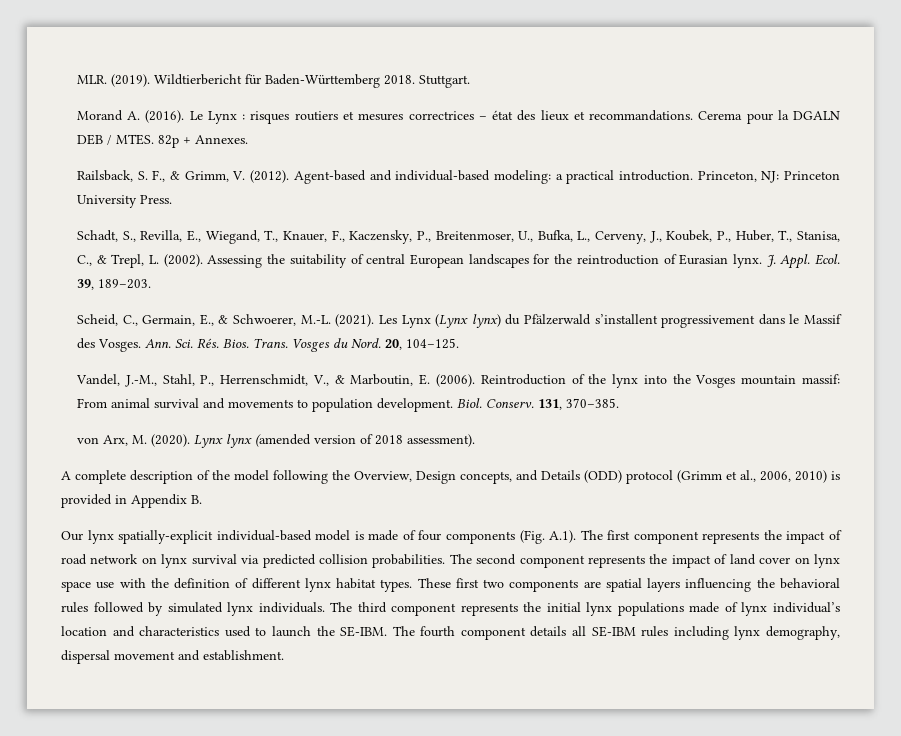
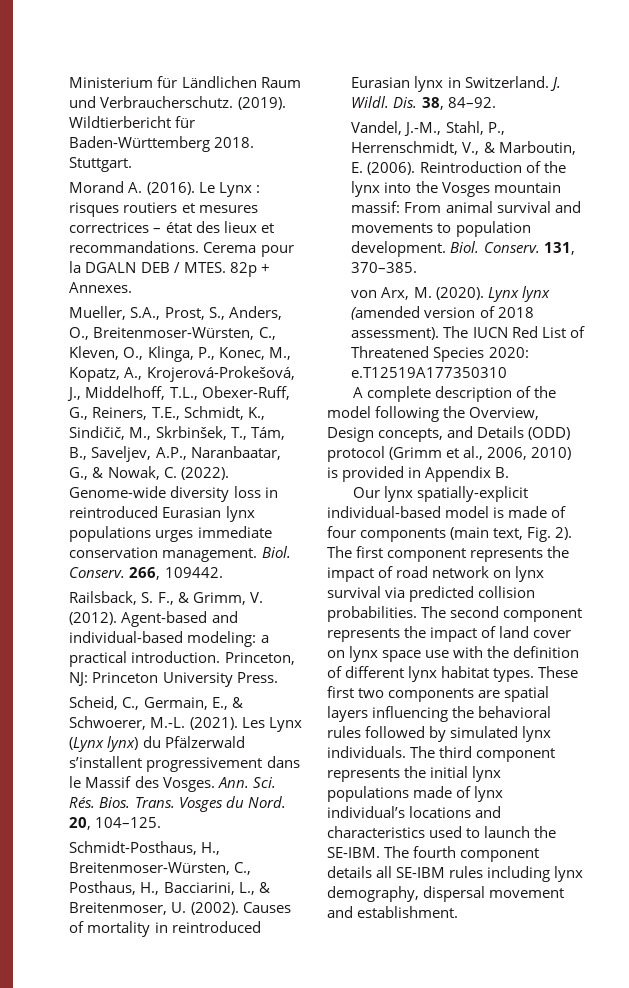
- MLR. (2019).
+ Ministerium für Ländlichen Raum und Verbraucherschutz. (2019).
+ Mueller, S.A., Prost, S., Anders, O., Breitenmoser-Würsten, C., Kleven, O., Klinga, P., Konec, M., Kopatz, A., Krojerová-Prokešová, J., Middelhoff, T.L., Obexer-Ruff, G., Reiners, T.E., Schmidt, K., Sindičič, M., Skrbinšek, T., Tám, B., Saveljev, A.P., Naranbaatar, G., & Nowak, C. (2022). Genome-wide diversity loss in reintroduced Eurasian lynx populations urges immediate conservation management. Biol. Conserv. 266, 109442.
- Schadt, S., Revilla, E., Wiegand, T., Knauer, F., Kaczensky, P., Breitenmoser, U., Bufka, L., Cerveny, J., Koubek, P., Huber, T., Stanisa, C., & Trepl, L. (2002). Assessing the suitability of central European landscapes for the reintroduction of Eurasian lynx. J. Appl. Ecol. 39, 189–203.
+ Schmidt-Posthaus, H., Breitenmoser-Würsten, C., Posthaus, H., Bacciarini, L., & Breitenmoser, U. (2002). Causes of mortality in reintroduced Eurasian lynx in Switzerland. J. Wildl. Dis. 38, 84–92.
+ The IUCN Red List of Threatened Species 2020: e.T12519A177350310
- Our lynx spatially-explicit individual-based model is made of four components (Fig. A.1). The first component represents the impact of road network on lynx survival via predicted collision probabilities.
+ Our lynx spatially-explicit individual-based model is made of four components (main text, Fig. 2). The first component represents the impact of road network on lynx survival via predicted collision probabilities.
- The third component represents the initial lynx populations made of lynx individual’s location and characteristics used to launch the SE-IBM.
+ The third component represents the initial lynx populations made of lynx individual’s locations and characteristics used to launch the SE-IBM.

